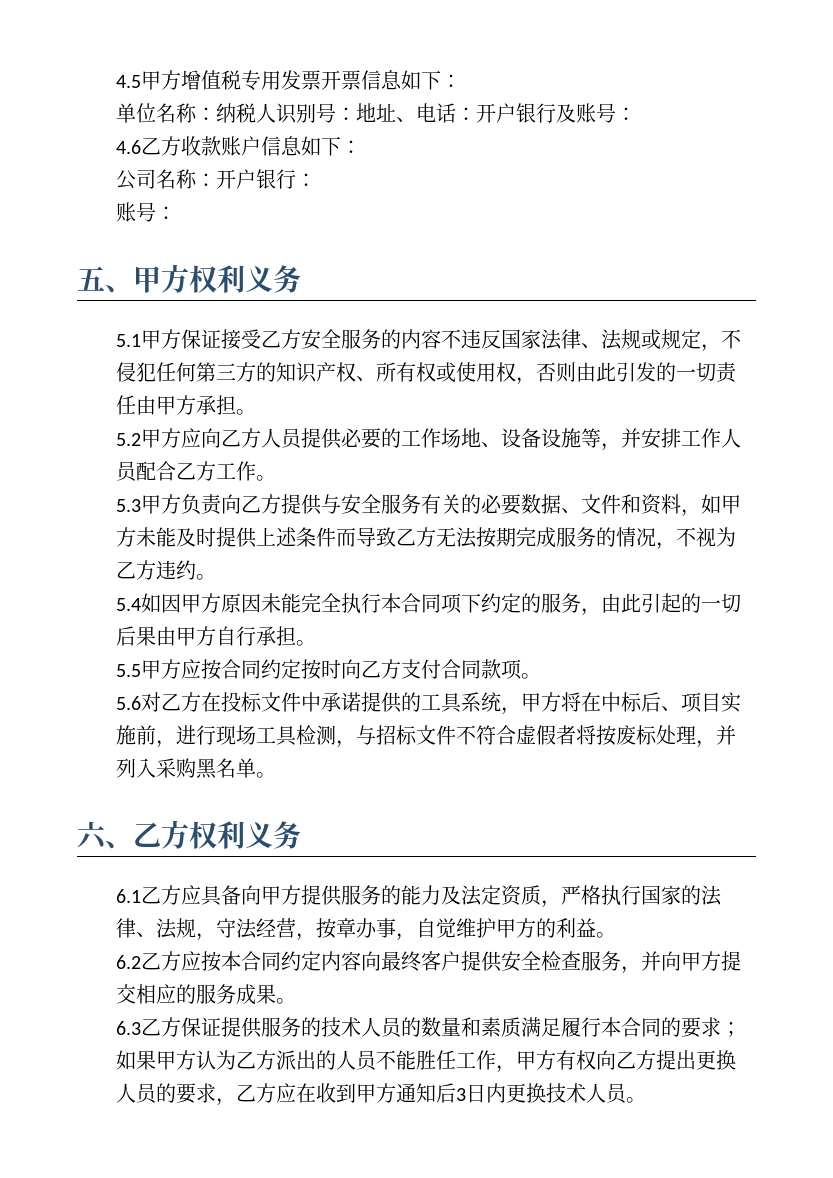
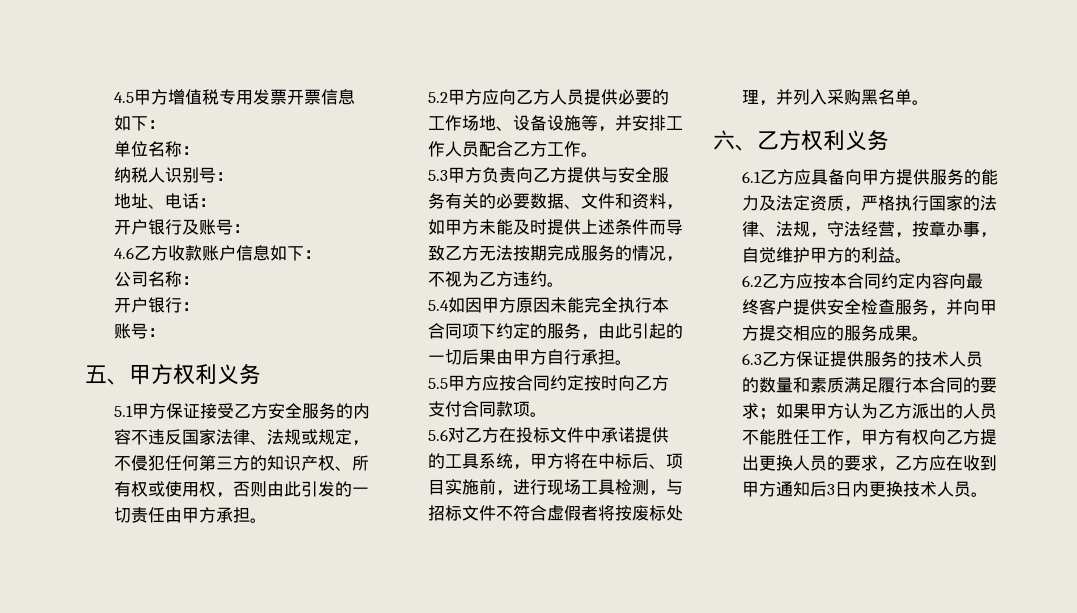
- 单位名称：纳税人识别号：地址、电话：开户银行及账号：
+ 单位名称：
+ 纳税人识别号：
+ 地址、电话：
+ 开户银行及账号：
- 公司名称：开户银行：
+ 公司名称：
+ 开户银行：

